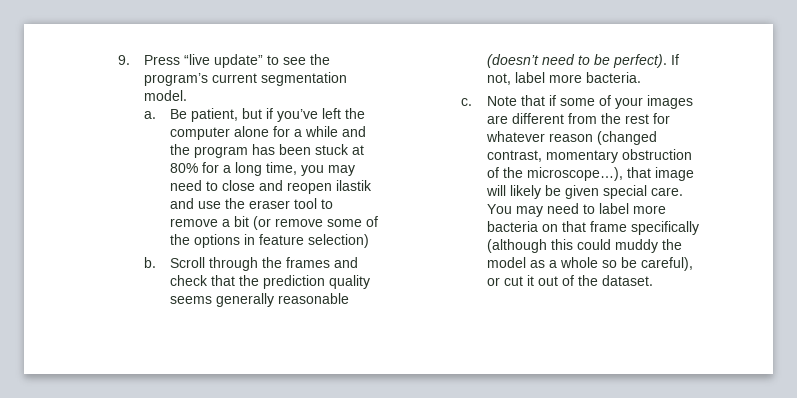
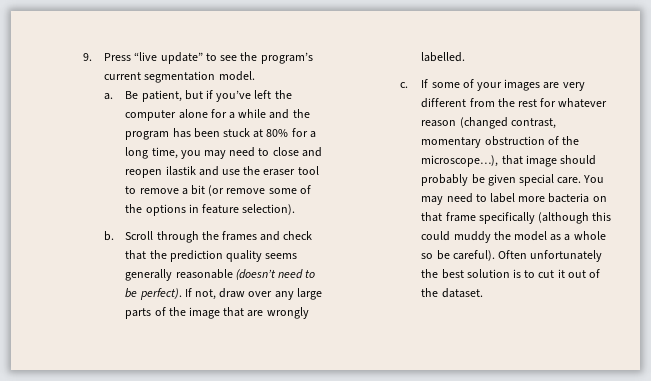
- Be patient, but if you’ve left the computer alone for a while and the program has been stuck at 80% for a long time, you may need to close and reopen ilastik and use the eraser tool to remove a bit (or remove some of the options in feature selection)
+ Be patient, but if you’ve left the computer alone for a while and the program has been stuck at 80% for a long time, you may need to close and reopen ilastik and use the eraser tool to remove a bit (or remove some of the options in feature selection).
- If not, label more bacteria.
- c. Note that if some of your images are different from the rest for whatever reason (changed contrast, momentary obstruction of the microscope…), that image will likely be given special care.
+ If not, draw over any large parts of the image that are wrongly labelled.
+ c. If some of your images are very different from the rest for whatever reason (changed contrast, momentary obstruction of the microscope…), that image should probably be given special care.
- You may need to label more bacteria on that frame specifically (although this could muddy the model as a whole so be careful), or cut it out of the dataset.
+ You may need to label more bacteria on that frame specifically (although this could muddy the model as a whole so be careful). Often unfortunately the best solution is to cut it out of the dataset.

